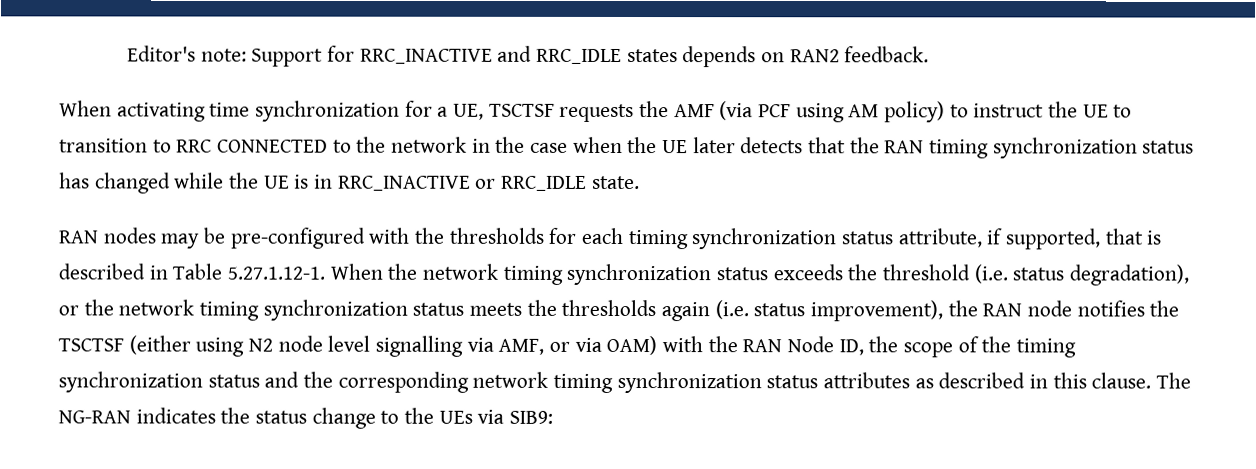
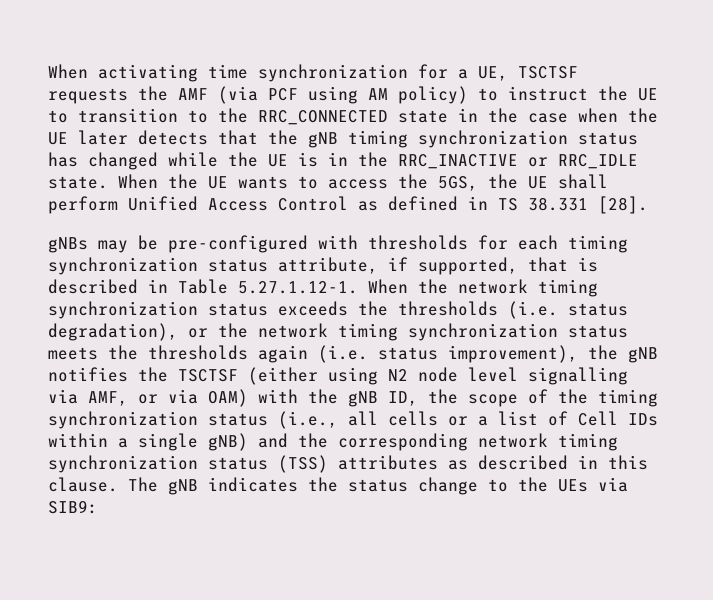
- Editor's note: Support for RRC_INACTIVE and RRC_IDLE states depends on RAN2 feedback.
- When activating time synchronization for a UE, TSCTSF requests the AMF (via PCF using AM policy) to instruct the UE to transition to RRC CONNECTED to the network in the case when the UE later detects that the RAN timing synchronization status has changed while the UE is in RRC_INACTIVE or RRC_IDLE state.
- RAN nodes may be pre-configured with the thresholds for each timing synchronization status attribute, if supported, that is described in Table 5.27.1.12-1. When the network timing synchronization status exceeds the threshold (i.e. status degradation), or the network timing synchronization status meets the thresholds again (i.e. status improvement), the RAN node notifies the TSCTSF (either using N2 node level signalling via AMF, or via OAM) with the RAN Node ID, the scope of the timing synchronization status and the corresponding network timing synchronization status attributes as described in this clause.
+ When activating time synchronization for a UE, TSCTSF requests the AMF (via PCF using AM policy) to instruct the UE to transition to the RRC_CONNECTED state in the case when the UE later detects that the gNB timing synchronization status has changed while the UE is in the RRC_INACTIVE or RRC_IDLE state. When the UE wants to access the 5GS, the UE shall perform Unified Access Control as defined in TS 38.331 [28].
+ gNBs may be pre-configured with thresholds for each timing synchronization status attribute, if supported, that is described in Table 5.27.1.12-1. When the network timing synchronization status exceeds the thresholds (i.e. status degradation), or the network timing synchronization status meets the thresholds again (i.e. status improvement), the gNB notifies the TSCTSF (either using N2 node level signalling via AMF, or via OAM) with the gNB ID, the scope of the timing synchronization status (i.e., all cells or a list of Cell IDs within a single gNB) and the corresponding network timing synchronization status (TSS) attributes as described in this clause.
- The NG-RAN indicates the status change to the UEs via SIB9:
+ The gNB indicates the status change to the UEs via SIB9:

